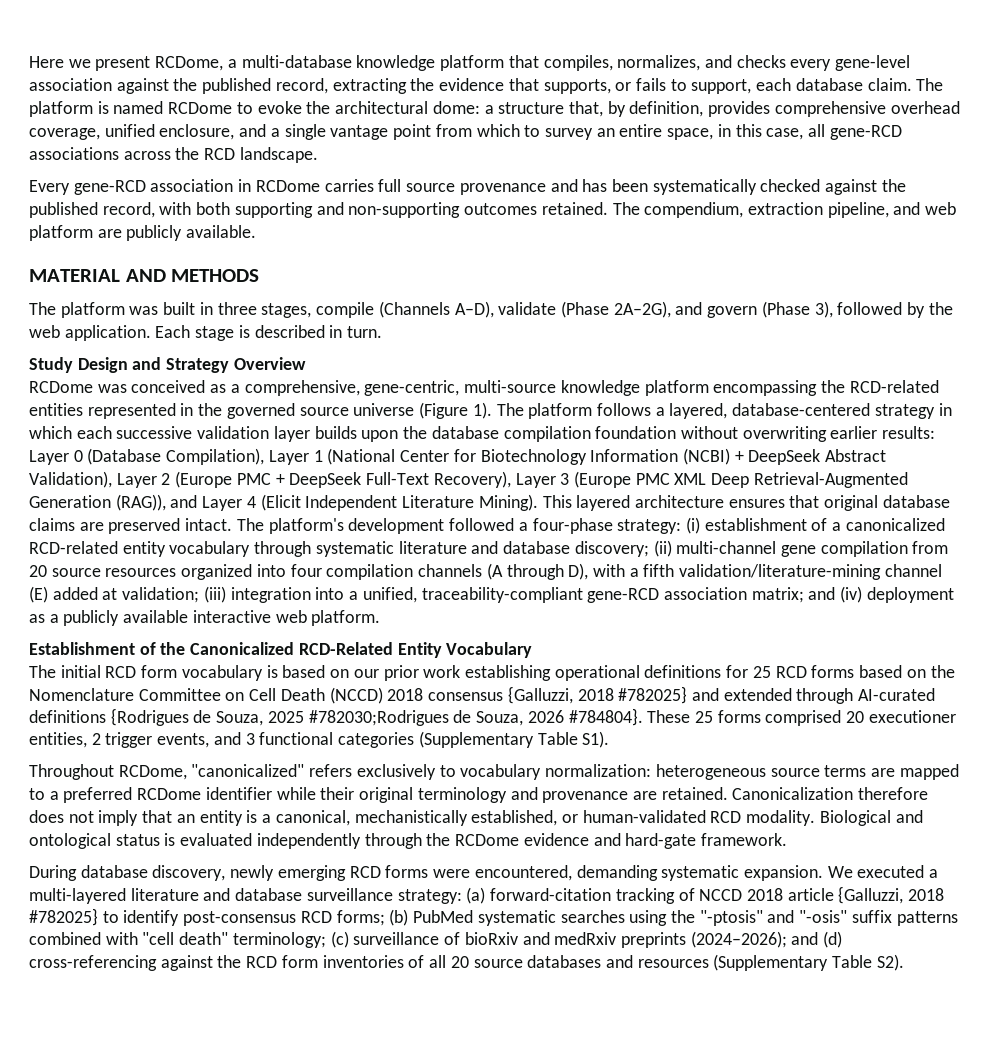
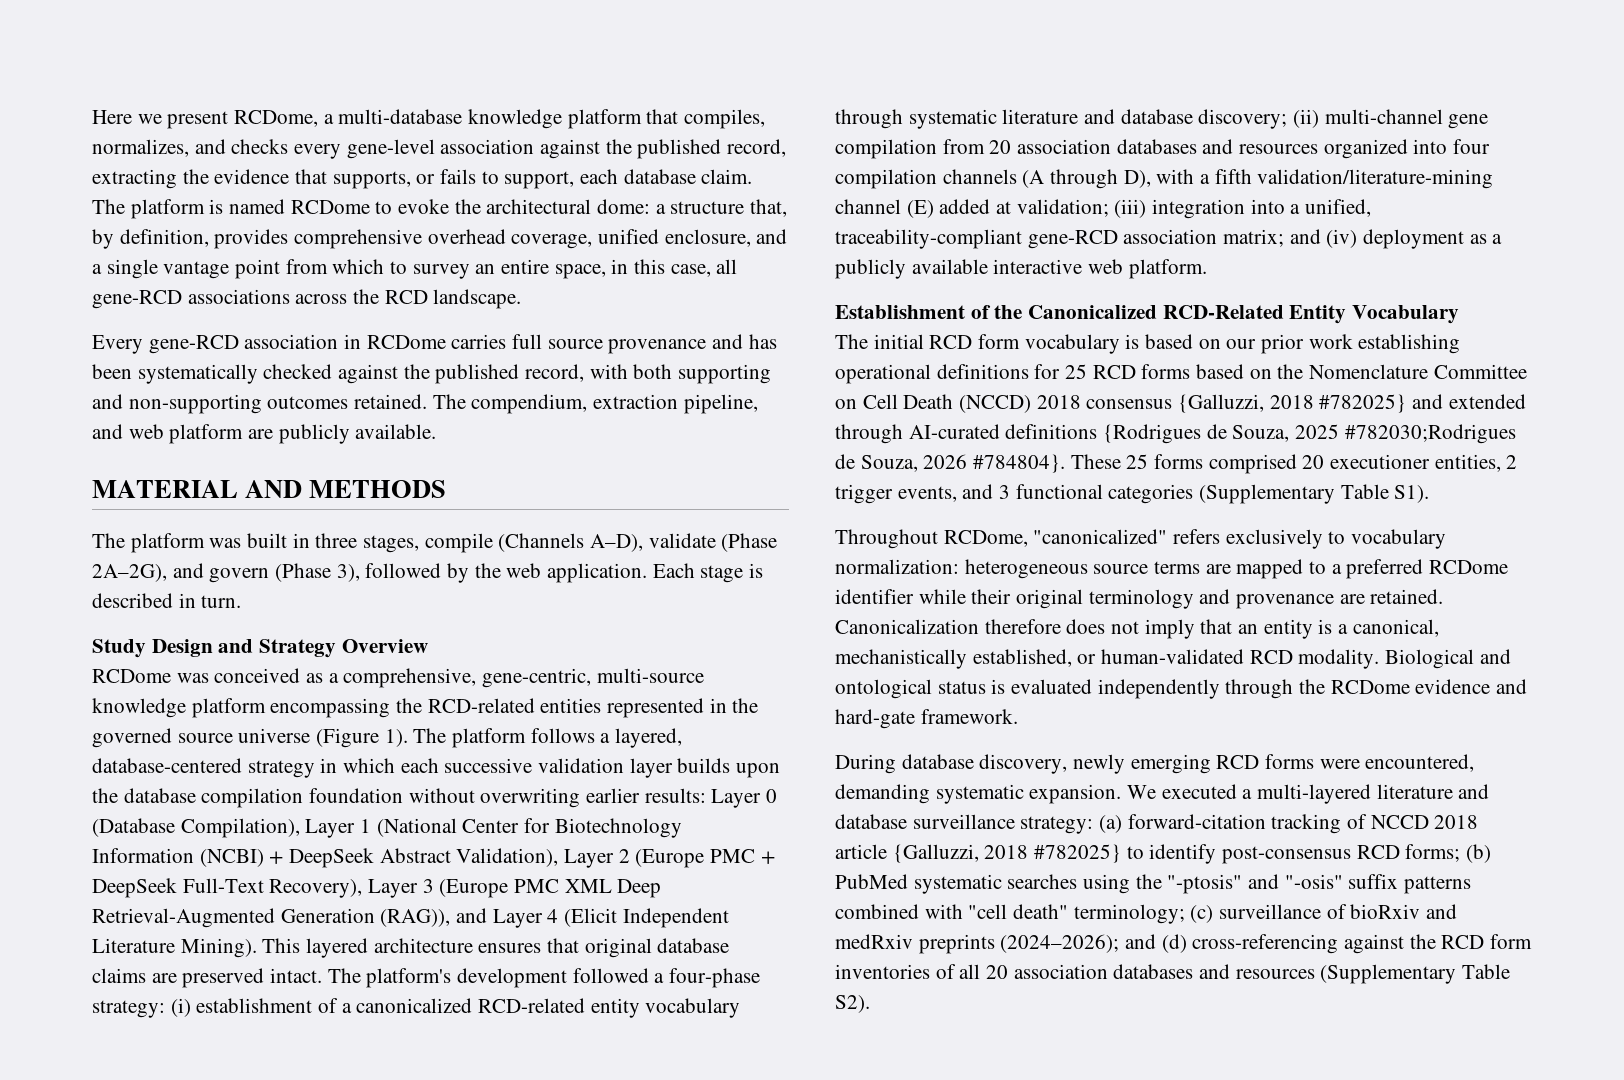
- (ii) multi-channel gene compilation from 20 source resources organized into four compilation channels (A through D), with a fifth validation/literature-mining channel (E) added at validation;
+ (ii) multi-channel gene compilation from 20 association databases and resources organized into four compilation channels (A through D), with a fifth validation/literature-mining channel (E) added at validation;
- and (d) cross-referencing against the RCD form inventories of all 20 source databases and resources (Supplementary Table S2).
+ and (d) cross-referencing against the RCD form inventories of all 20 association databases and resources (Supplementary Table S2).

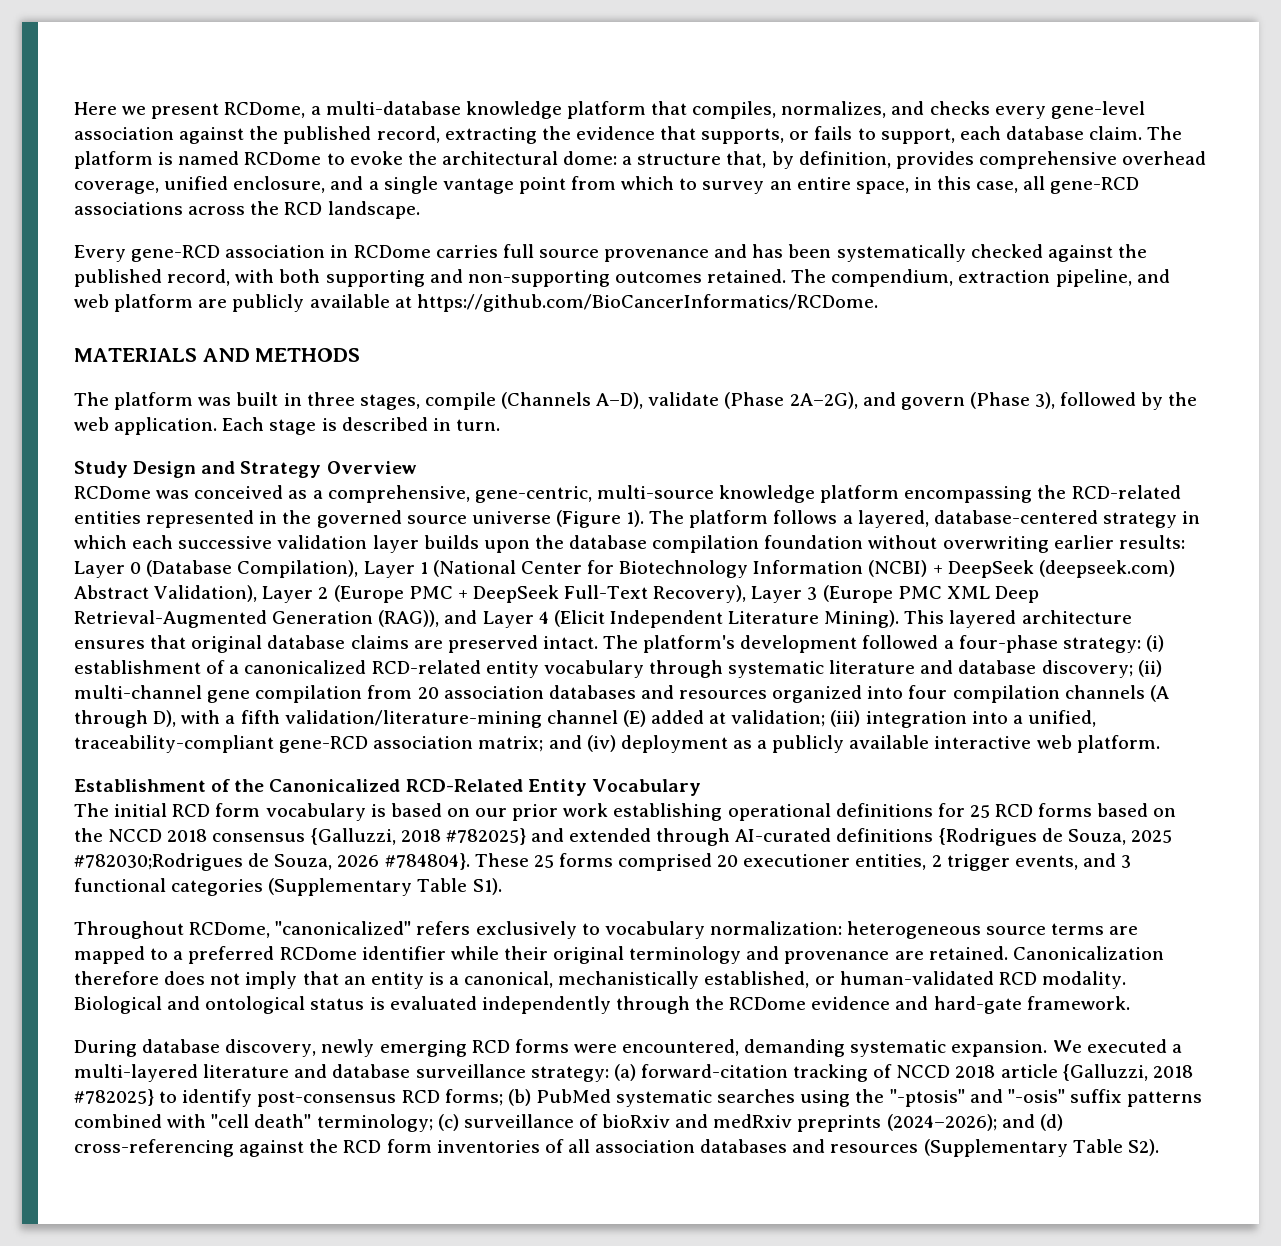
- The compendium, extraction pipeline, and web platform are publicly available.
- MATERIAL AND METHODS
+ The compendium, extraction pipeline, and web platform are publicly available at https://github.com/BioCancerInformatics/RCDome.
+ MATERIALS AND METHODS
- Layer 0 (Database Compilation), Layer 1 (National Center for Biotechnology Information (NCBI) + DeepSeek Abstract Validation), Layer 2 (Europe PMC + DeepSeek Full-Text Recovery), Layer 3 (Europe PMC XML Deep Retrieval-Augmented Generation (RAG)), and Layer 4 (Elicit Independent Literature Mining).
+ Layer 0 (Database Compilation), Layer 1 (National Center for Biotechnology Information (NCBI) + DeepSeek (deepseek.com) Abstract Validation), Layer 2 (Europe PMC + DeepSeek Full-Text Recovery), Layer 3 (Europe PMC XML Deep Retrieval-Augmented Generation (RAG)), and Layer 4 (Elicit Independent Literature Mining).
- The initial RCD form vocabulary is based on our prior work establishing operational definitions for 25 RCD forms based on the Nomenclature Committee on Cell Death (NCCD) 2018 consensus {Galluzzi, 2018 #782025} and extended through AI-curated definitions {Rodrigues de Souza, 2025 #782030;Rodrigues de Souza, 2026 #784804}.
+ The initial RCD form vocabulary is based on our prior work establishing operational definitions for 25 RCD forms based on the NCCD 2018 consensus {Galluzzi, 2018 #782025} and extended through AI-curated definitions {Rodrigues de Souza, 2025 #782030;Rodrigues de Souza, 2026 #784804}.
- and (d) cross-referencing against the RCD form inventories of all 20 association databases and resources (Supplementary Table S2).
+ and (d) cross-referencing against the RCD form inventories of all association databases and resources (Supplementary Table S2).

